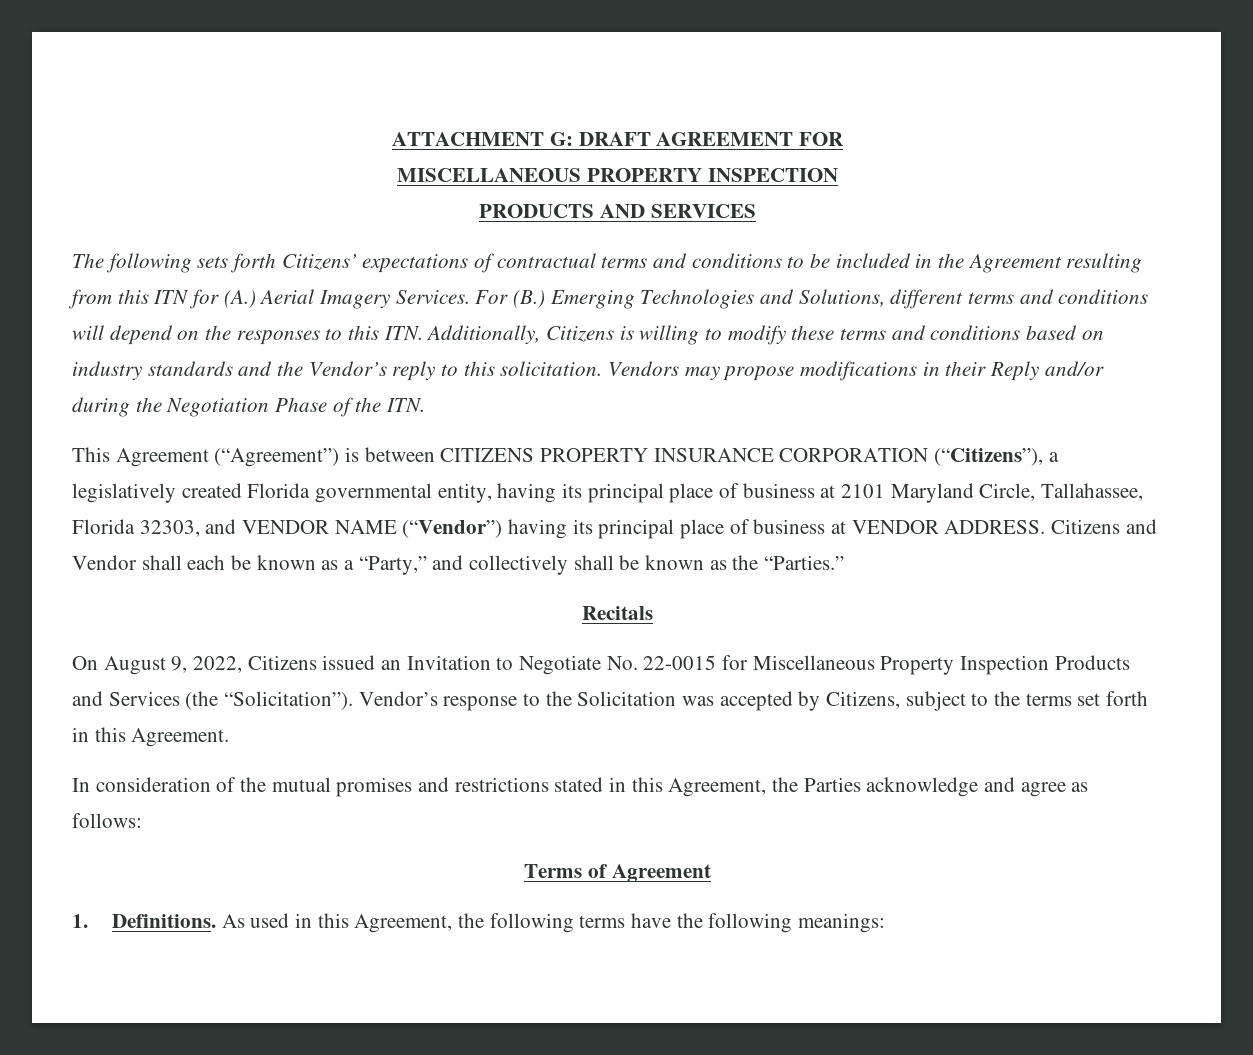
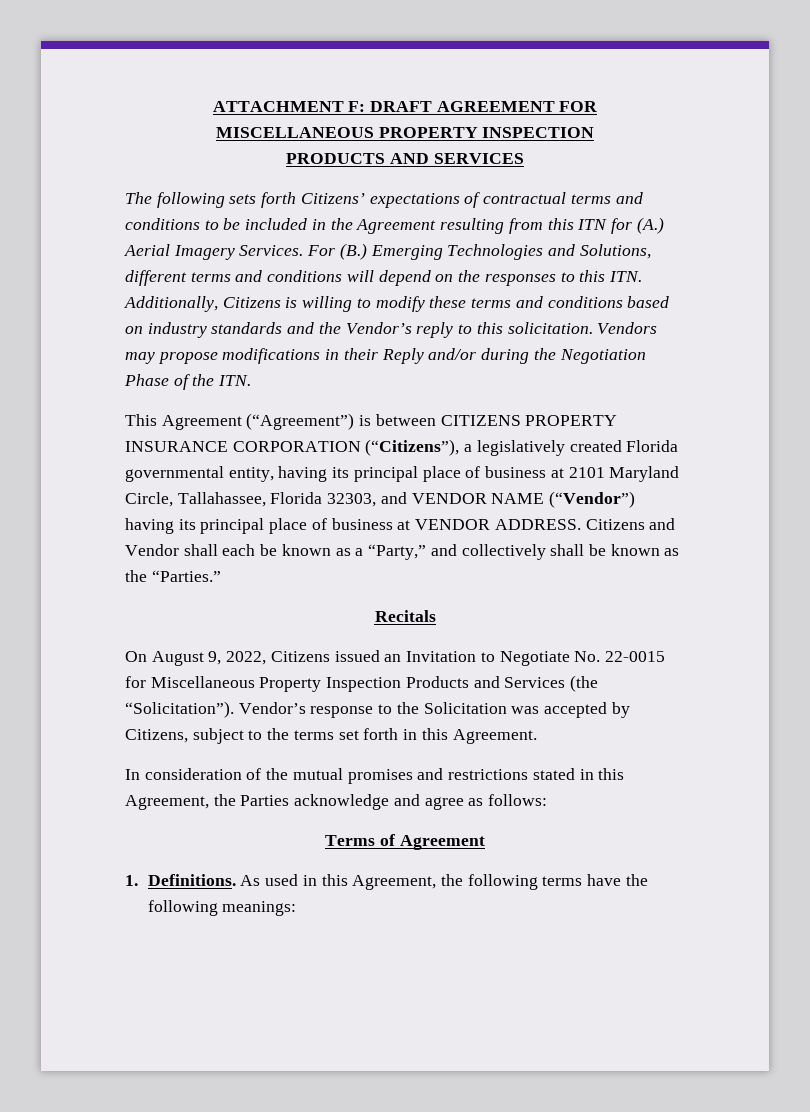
- ATTACHMENT G: DRAFT AGREEMENT FOR
+ ATTACHMENT F: DRAFT AGREEMENT FOR

